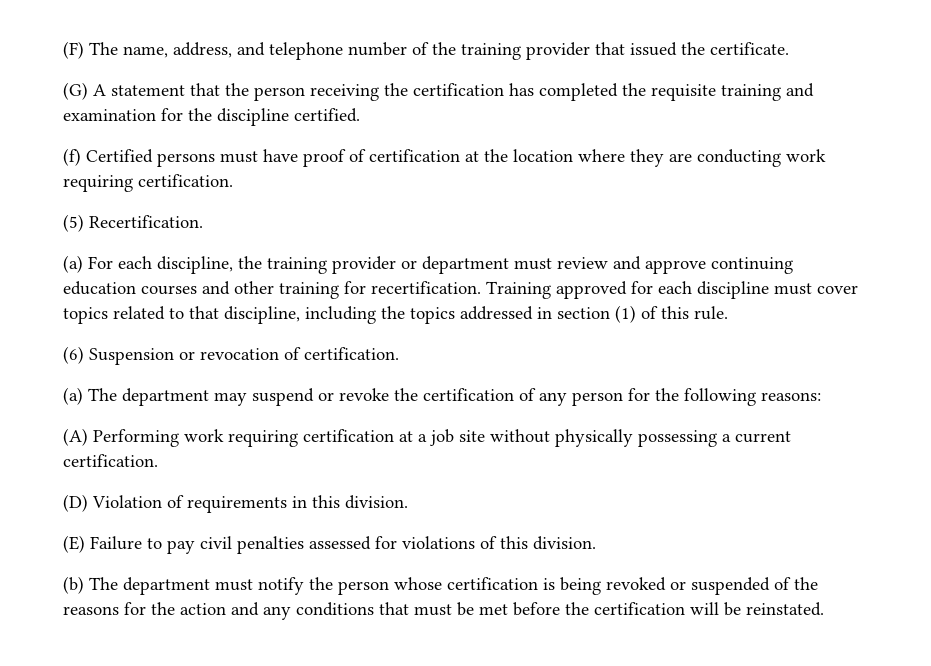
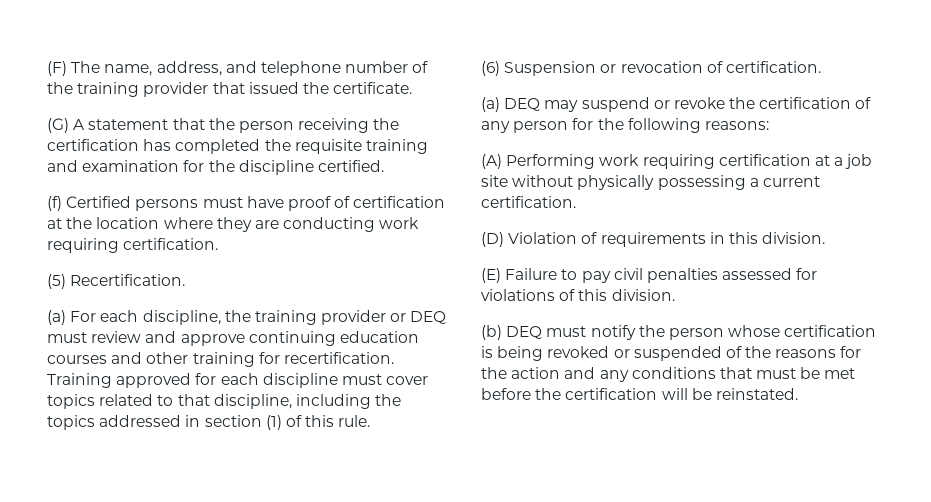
- (a) For each discipline, the training provider or department must review and approve continuing education courses and other training for recertification.
+ (a) For each discipline, the training provider or DEQ must review and approve continuing education courses and other training for recertification.
- (a) The department may suspend or revoke the certification of any person for the following reasons:
+ (a) DEQ may suspend or revoke the certification of any person for the following reasons:
- (b) The department must notify the person whose certification is being revoked or suspended of the reasons for the action and any conditions that must be met before the certification will be reinstated.
+ (b) DEQ must notify the person whose certification is being revoked or suspended of the reasons for the action and any conditions that must be met before the certification will be reinstated.

